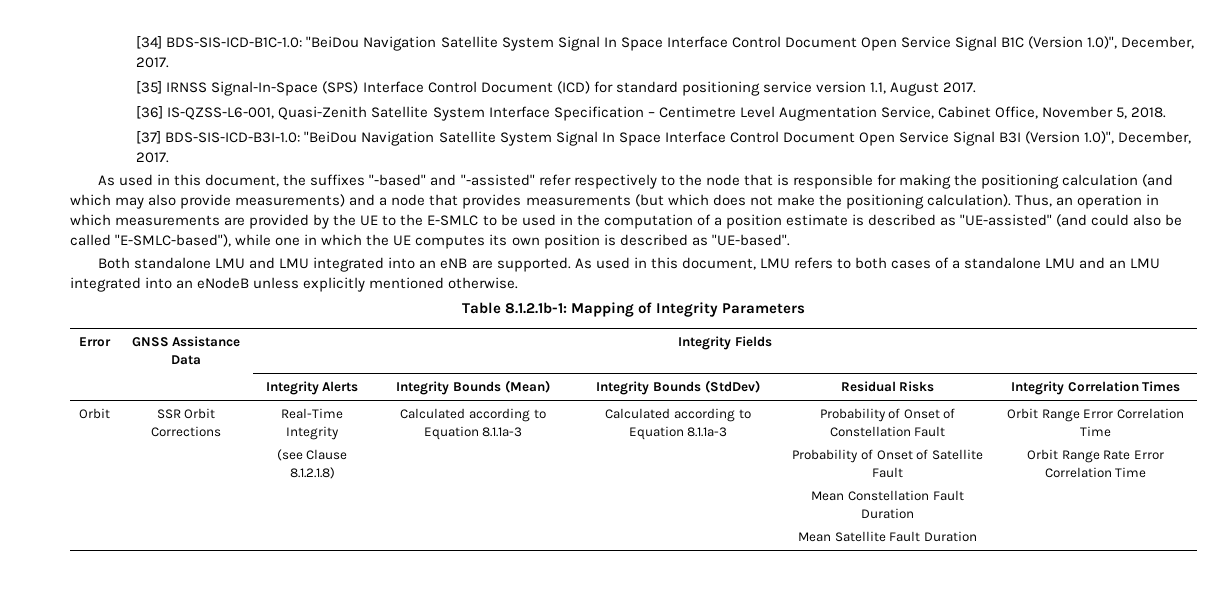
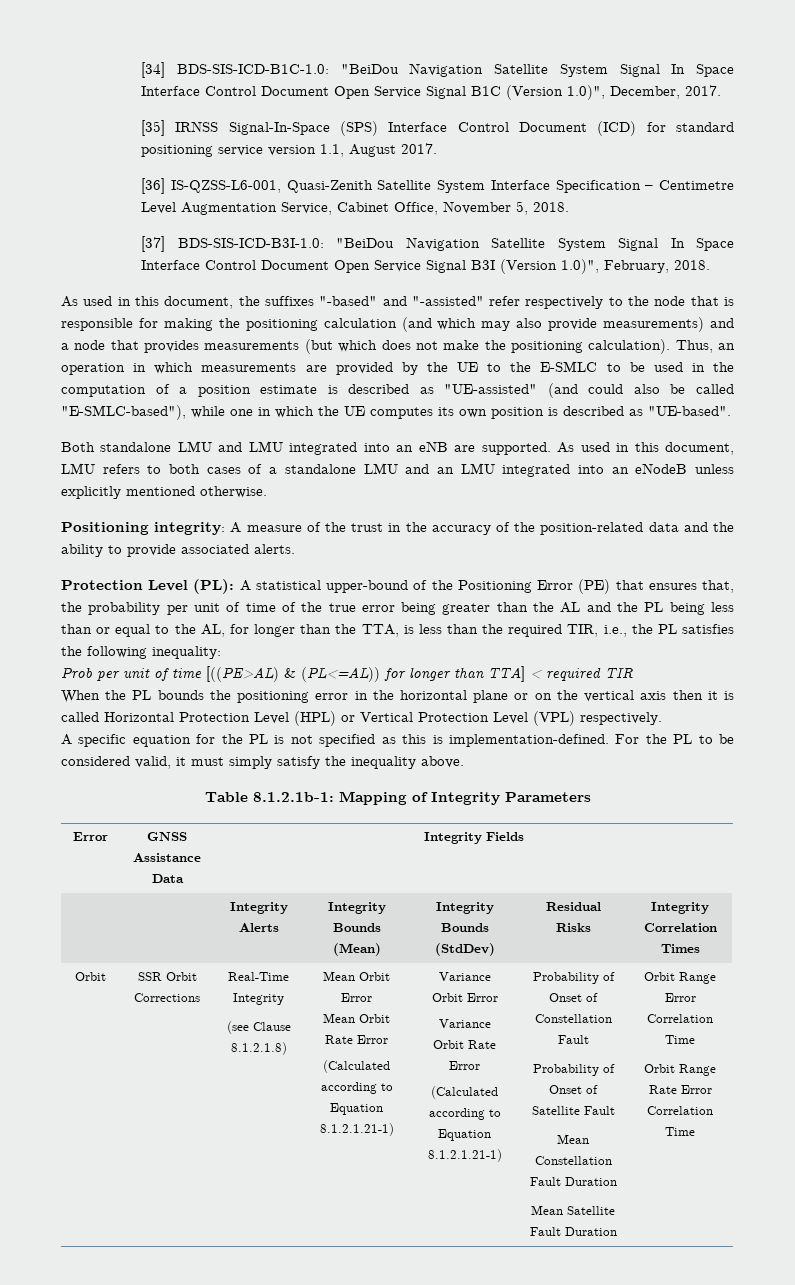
- [37] BDS-SIS-ICD-B3I-1.0: "BeiDou Navigation Satellite System Signal In Space Interface Control Document Open Service Signal B3I (Version 1.0)", December, 2017.
+ [37] BDS-SIS-ICD-B3I-1.0: "BeiDou Navigation Satellite System Signal In Space Interface Control Document Open Service Signal B3I (Version 1.0)", February, 2018.
+ Positioning integrity: A measure of the trust in the accuracy of the position-related data and the ability to provide associated alerts.
+ Protection Level (PL): A statistical upper-bound of the Positioning Error (PE) that ensures that, the probability per unit of time of the true error being greater than the AL and the PL being less than or equal to the AL, for longer than the TTA, is less than the required TIR, i.e., the PL satisfies the following inequality:
+ Prob per unit of time [((PE>AL) & (PL<=AL)) for longer than TTA] < required TIR
+ When the PL bounds the positioning error in the horizontal plane or on the vertical axis then it is called Horizontal Protection Level (HPL) or Vertical Protection Level (VPL) respectively.
+ A specific equation for the PL is not specified as this is implementation-defined. For the PL to be considered valid, it must simply satisfy the inequality above.
- Calculated according to Equation 8.1.1a-3 | Calculated according to Equation 8.1.1a-3
+ Mean Orbit Error
+ Mean Orbit Rate Error
+ (Calculated according to Equation 8.1.2.1.21-1) | Variance Orbit Error
+ Variance Orbit Rate Error
+ (Calculated according to Equation 8.1.2.1.21-1)

